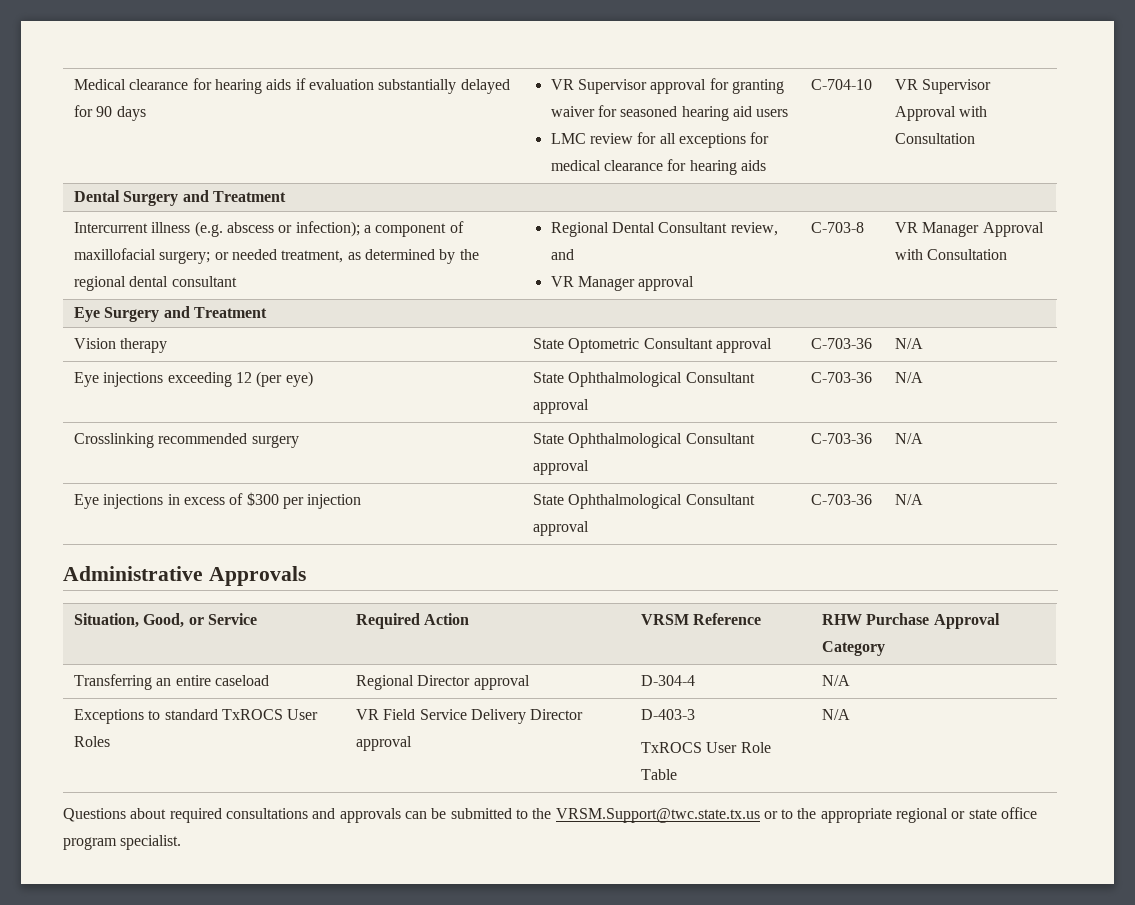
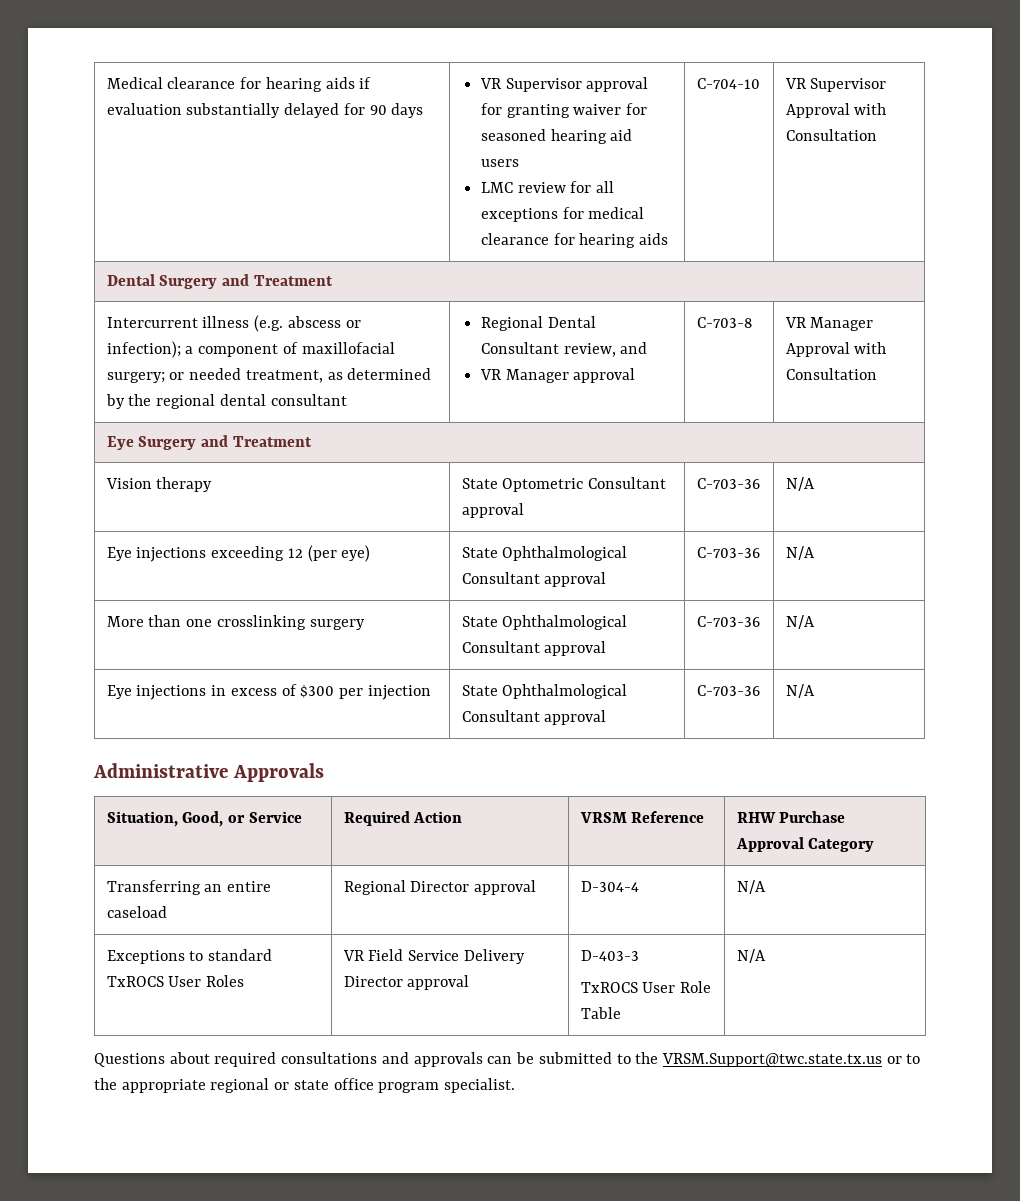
- Crosslinking recommended surgery | State Ophthalmological Consultant approval | C-703-36 | N/A
+ More than one crosslinking surgery | State Ophthalmological Consultant approval | C-703-36 | N/A

